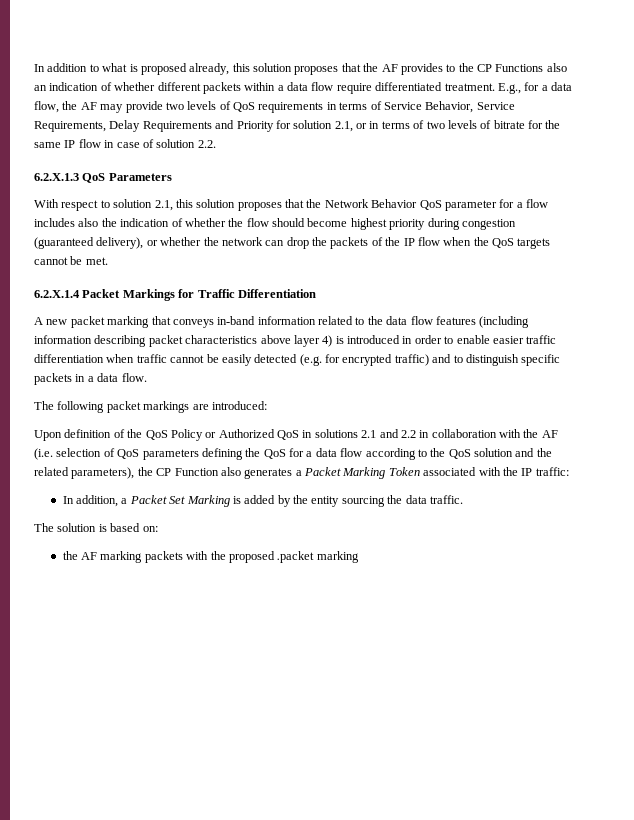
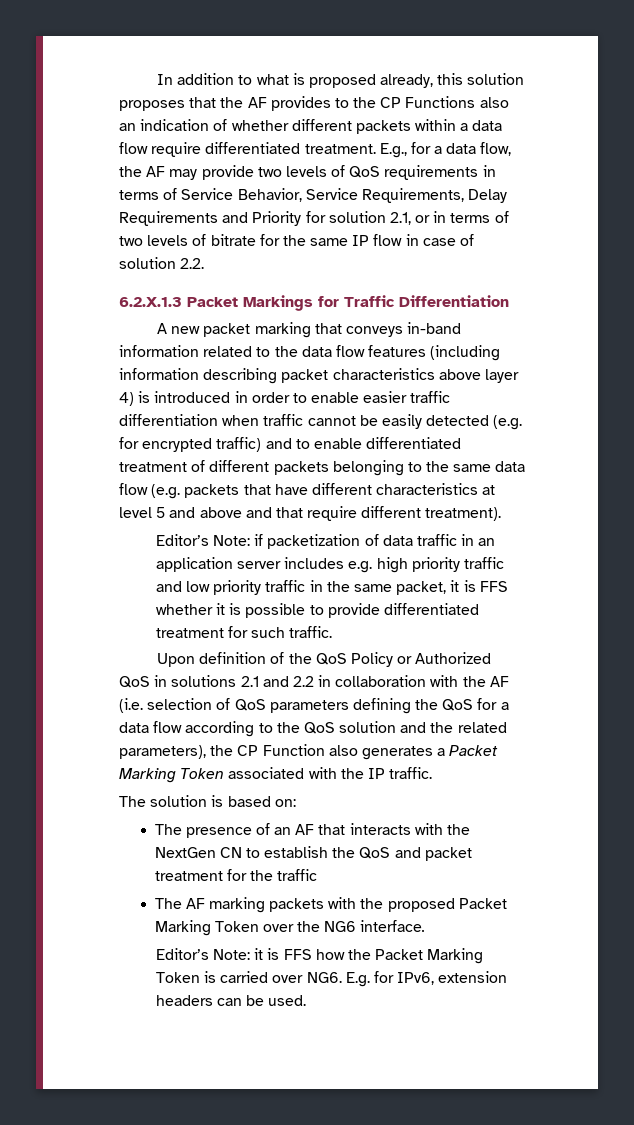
- 6.2.X.1.3 QoS Parameters
- With respect to solution 2.1, this solution proposes that the Network Behavior QoS parameter for a flow includes also the indication of whether the flow should become highest priority during congestion (guaranteed delivery), or whether the network can drop the packets of the IP flow when the QoS targets cannot be met.
- 6.2.X.1.4 Packet Markings for Traffic Differentiation
+ 6.2.X.1.3 Packet Markings for Traffic Differentiation
- A new packet marking that conveys in-band information related to the data flow features (including information describing packet characteristics above layer 4) is introduced in order to enable easier traffic differentiation when traffic cannot be easily detected (e.g. for encrypted traffic) and to distinguish specific packets in a data flow.
- The following packet markings are introduced:
+ A new packet marking that conveys in-band information related to the data flow features (including information describing packet characteristics above layer 4) is introduced in order to enable easier traffic differentiation when traffic cannot be easily detected (e.g. for encrypted traffic) and to enable differentiated treatment of different packets belonging to the same data flow (e.g. packets that have different characteristics at level 5 and above and that require different treatment).
+ Editor’s Note: if packetization of data traffic in an application server includes e.g. high priority traffic and low priority traffic in the same packet, it is FFS whether it is possible to provide differentiated treatment for such traffic.
- Upon definition of the QoS Policy or Authorized QoS in solutions 2.1 and 2.2 in collaboration with the AF (i.e. selection of QoS parameters defining the QoS for a data flow according to the QoS solution and the related parameters), the CP Function also generates a Packet Marking Token associated with the IP traffic:
- In addition, a Packet Set Marking is added by the entity sourcing the data traffic.
+ Upon definition of the QoS Policy or Authorized QoS in solutions 2.1 and 2.2 in collaboration with the AF (i.e. selection of QoS parameters defining the QoS for a data flow according to the QoS solution and the related parameters), the CP Function also generates a Packet Marking Token associated with the IP traffic.
- the AF marking packets with the proposed .packet marking
+ The presence of an AF that interacts with the NextGen CN to establish the QoS and packet treatment for the traffic
+ The AF marking packets with the proposed Packet Marking Token over the NG6 interface.
+ Editor’s Note: it is FFS how the Packet Marking Token is carried over NG6. E.g. for IPv6, extension headers can be used.

